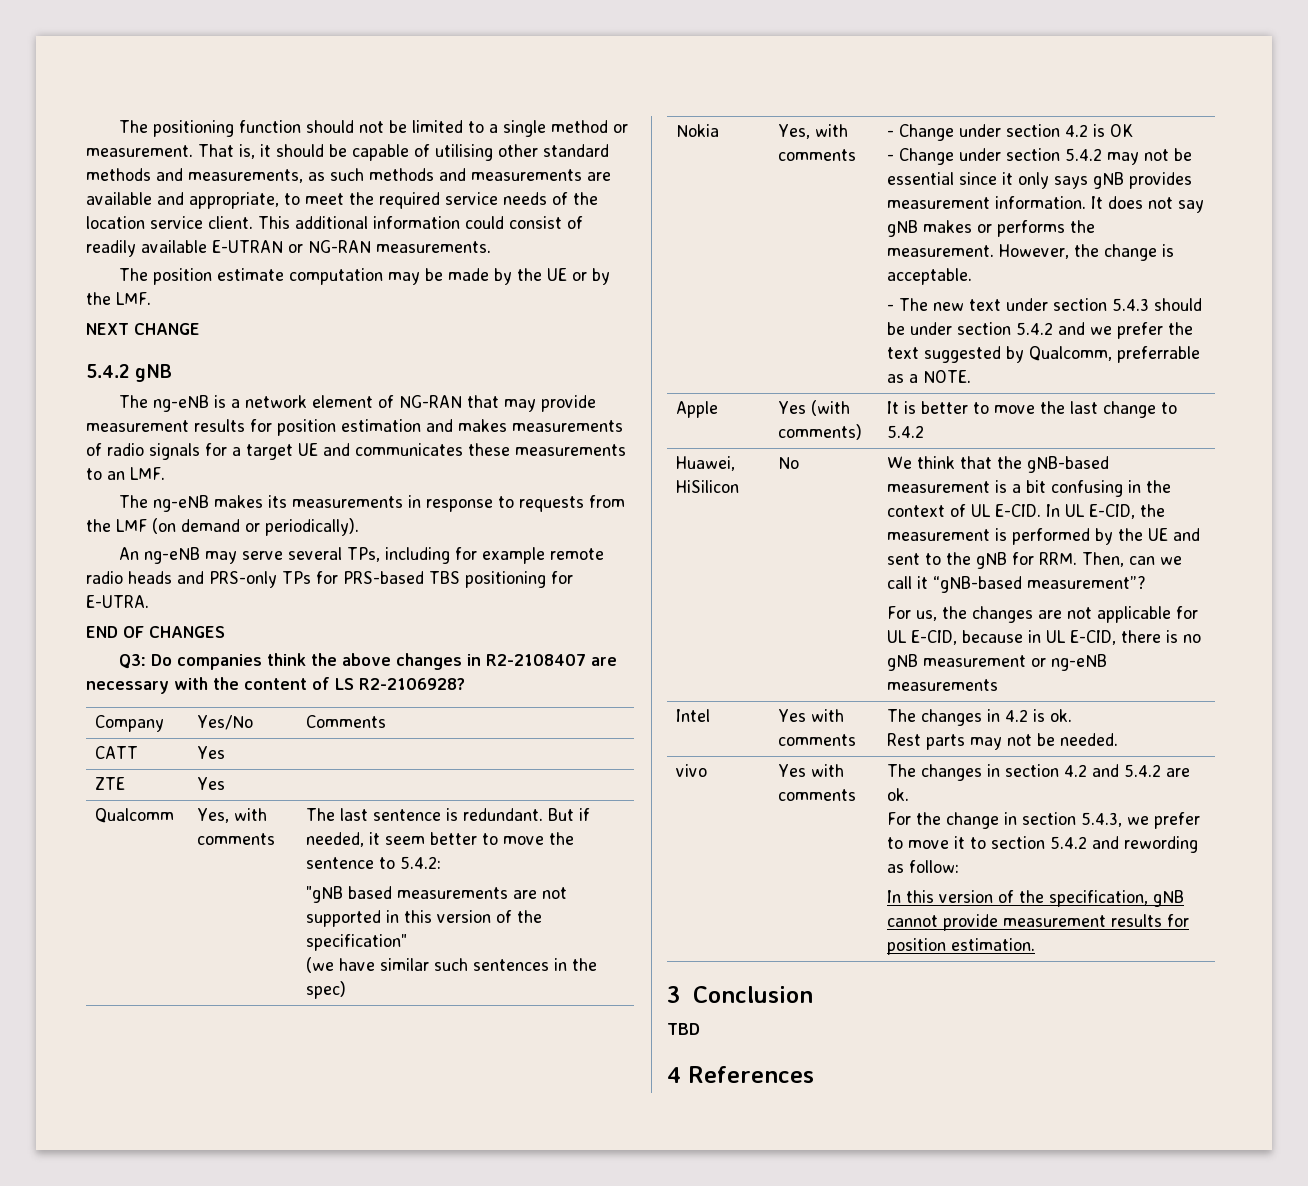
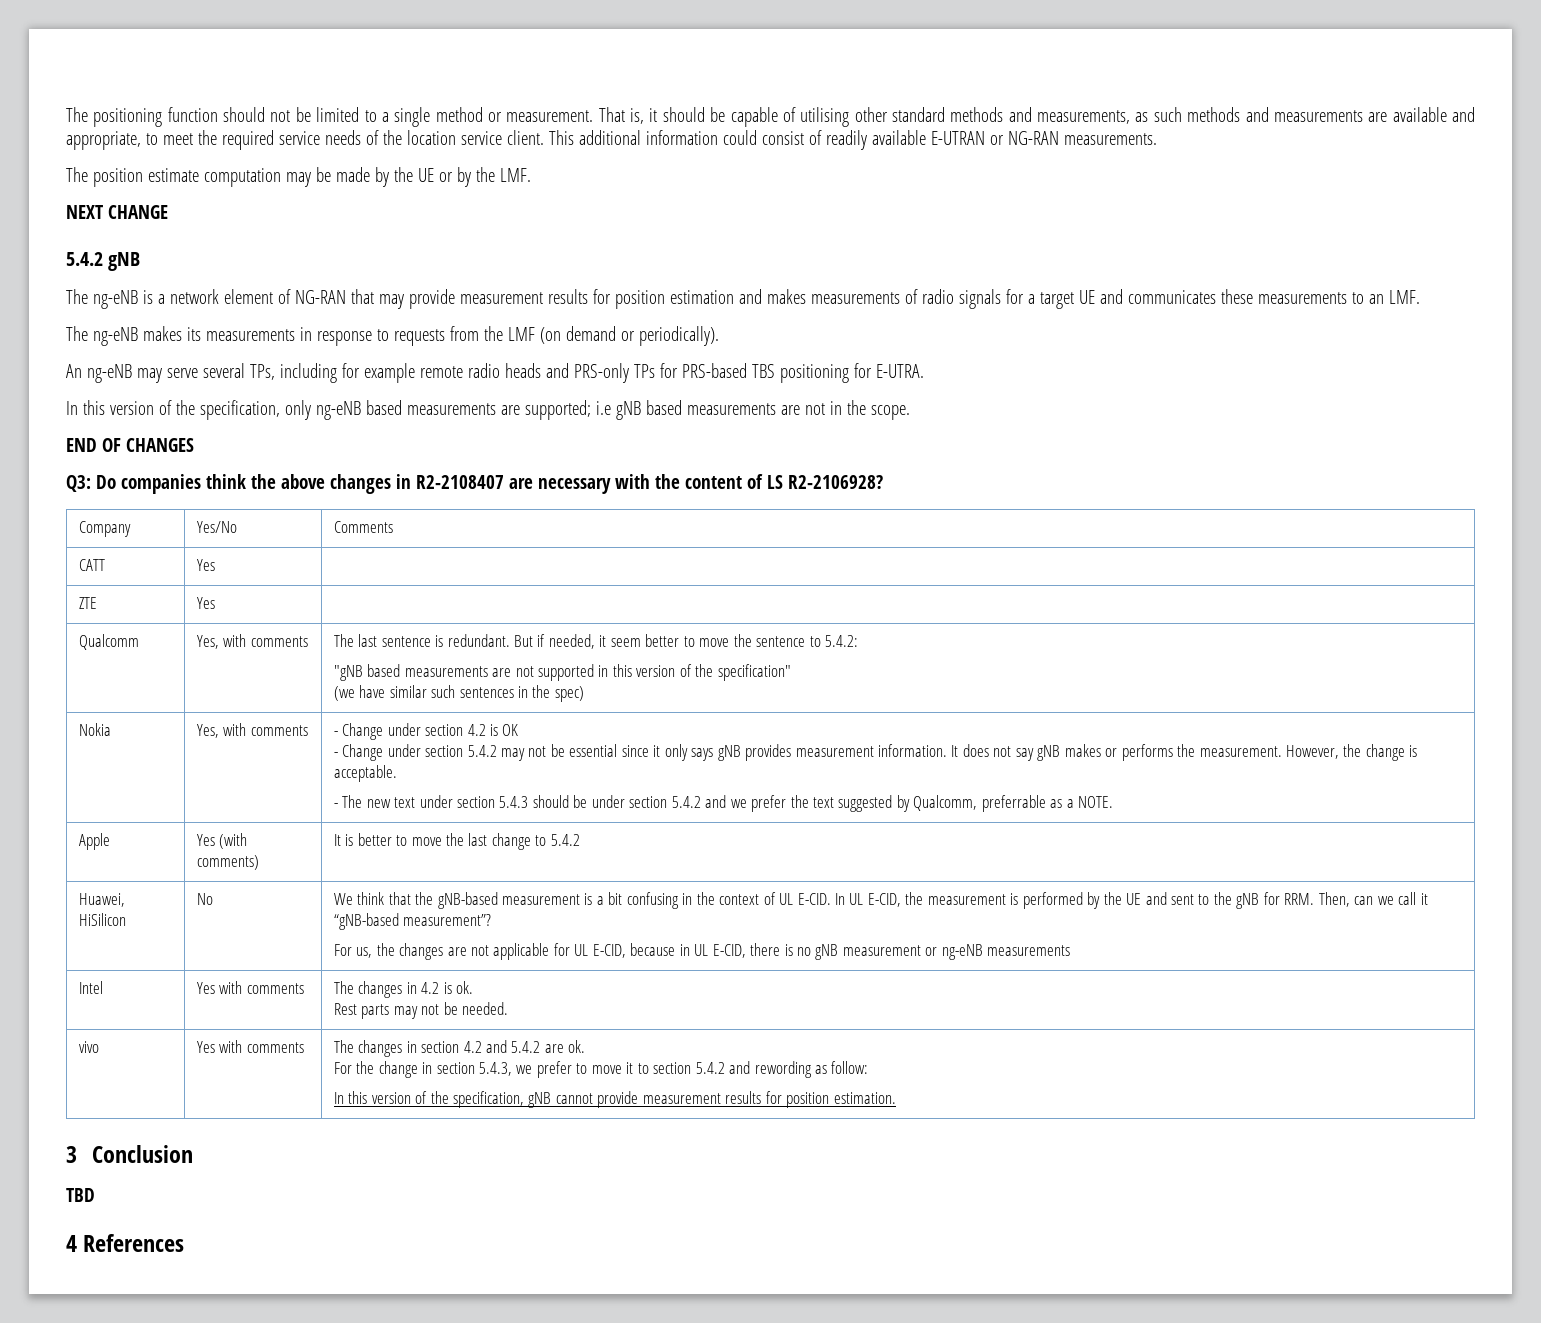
+ In this version of the specification, only ng-eNB based measurements are supported; i.e gNB based measurements are not in the scope.

